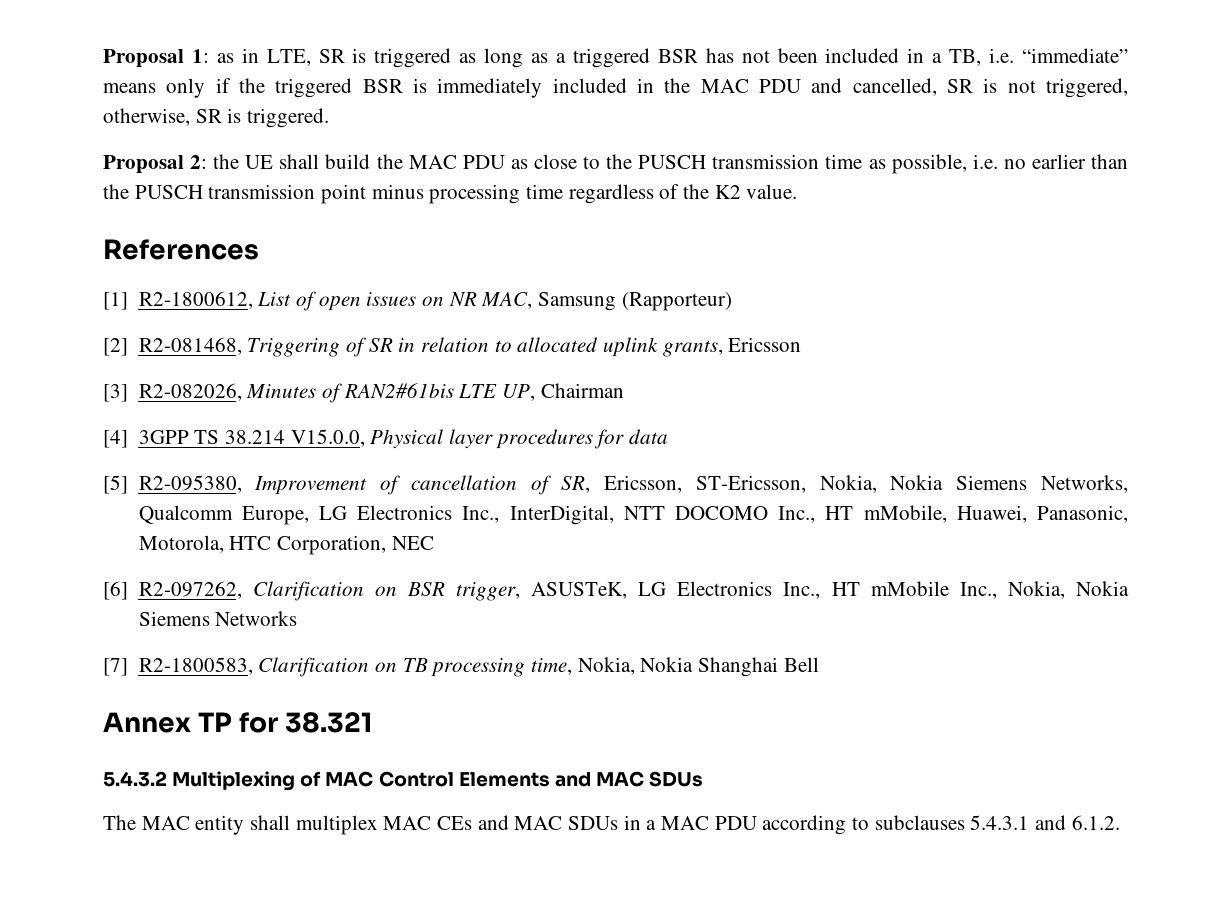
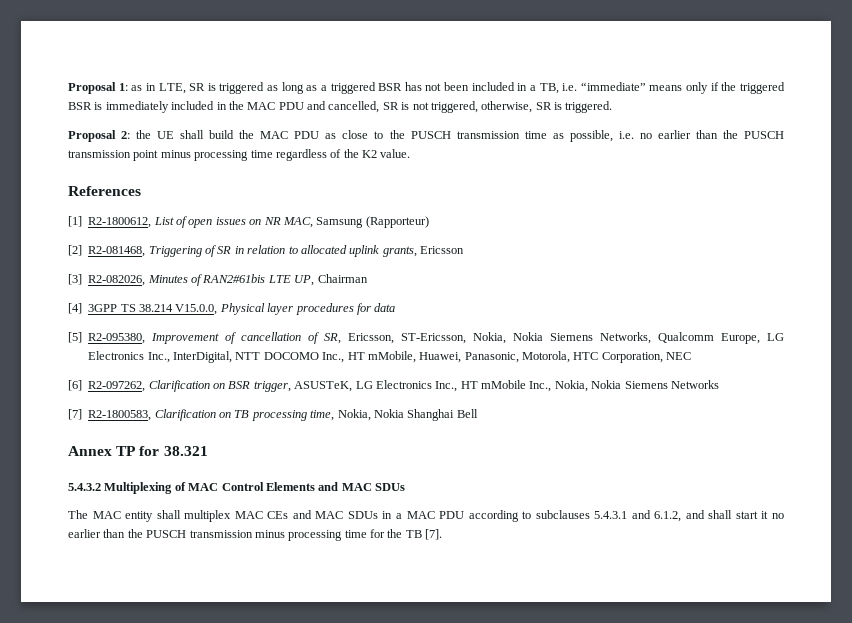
- The MAC entity shall multiplex MAC CEs and MAC SDUs in a MAC PDU according to subclauses 5.4.3.1 and 6.1.2.
+ The MAC entity shall multiplex MAC CEs and MAC SDUs in a MAC PDU according to subclauses 5.4.3.1 and 6.1.2, and shall start it no earlier than the PUSCH transmission minus processing time for the TB [7].

